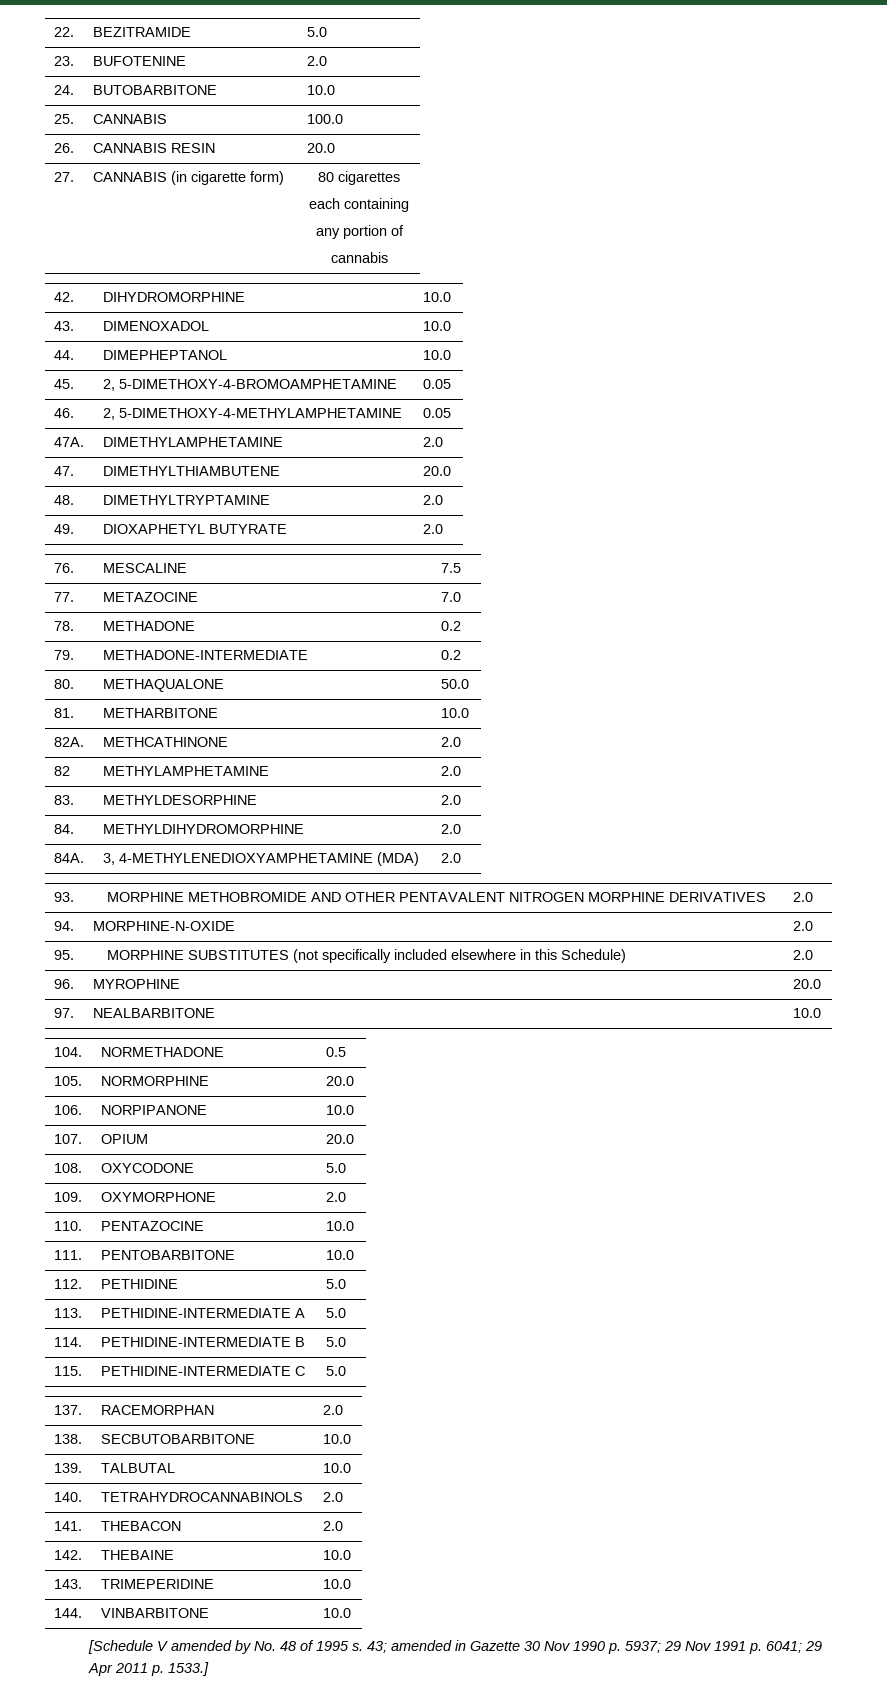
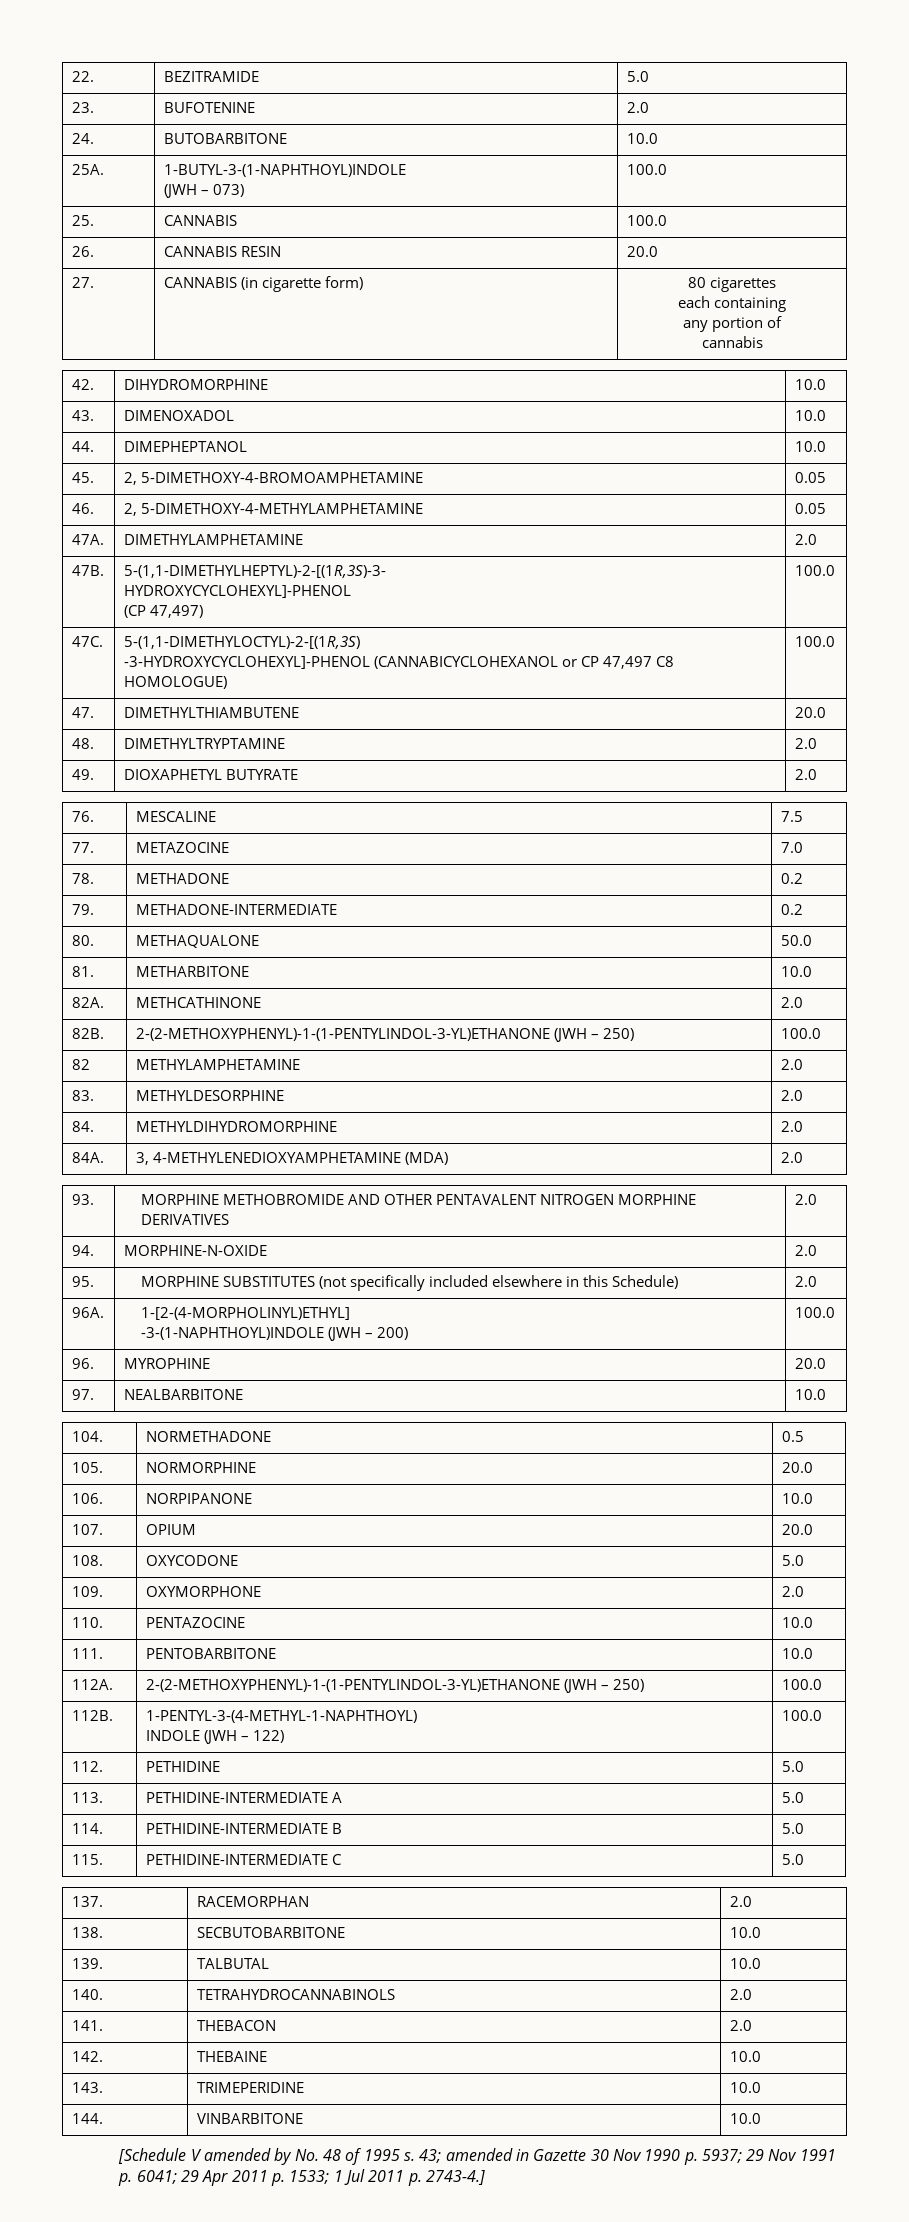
+ 25A. | 1-BUTYL-3-(1-NAPHTHOYL)INDOLE
+ (JWH – 073) | 100.0
+ 47B. | 5-(1,1-DIMETHYLHEPTYL)-2-[(1R,3S)-3-
+ HYDROXYCYCLOHEXYL]-PHENOL
+ (CP 47,497) | 100.0
+ 47C. | 5-(1,1-DIMETHYLOCTYL)-2-[(1R,3S)
+ -3-HYDROXYCYCLOHEXYL]-PHENOL (CANNABICYCLOHEXANOL or CP 47,497 C8 HOMOLOGUE) | 100.0
+ 82B. | 2-(2-METHOXYPHENYL)-1-(1-PENTYLINDOL-3-YL)ETHANONE (JWH – 250) | 100.0
+ 96A. | 1-[2-(4-MORPHOLINYL)ETHYL]
+ -3-(1-NAPHTHOYL)INDOLE (JWH – 200) | 100.0
+ 112A. | 2-(2-METHOXYPHENYL)-1-(1-PENTYLINDOL-3-YL)ETHANONE (JWH – 250) | 100.0
+ 112B. | 1-PENTYL-3-(4-METHYL-1-NAPHTHOYL)
+ INDOLE (JWH – 122) | 100.0
- 43; amended in Gazette 30 Nov 1990 p. 5937; 29 Nov 1991 p. 6041; 29 Apr 2011 p. 1533.]
+ 43; amended in Gazette 30 Nov 1990 p. 5937; 29 Nov 1991 p. 6041; 29 Apr 2011 p. 1533; 1 Jul 2011 p. 2743-4.]

